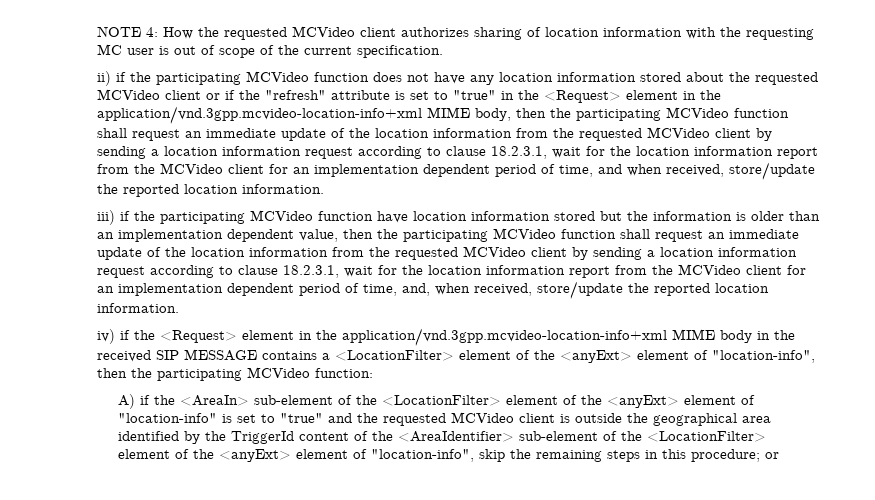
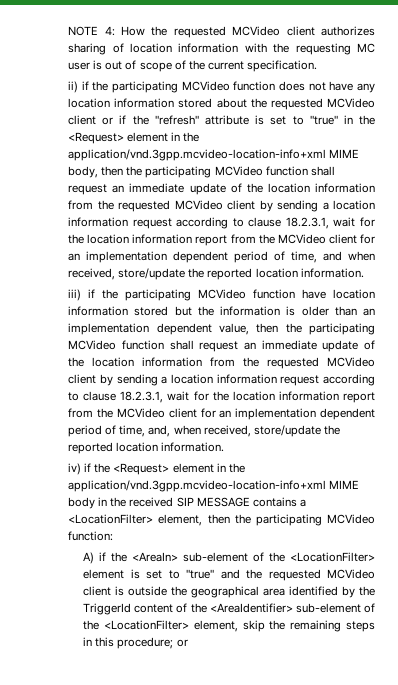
- iv) if the <Request> element in the application/vnd.3gpp.mcvideo-location-info+xml MIME body in the received SIP MESSAGE contains a <LocationFilter> element of the <anyExt> element of "location-info", then the participating MCVideo function:
+ iv) if the <Request> element in the application/vnd.3gpp.mcvideo-location-info+xml MIME body in the received SIP MESSAGE contains a <LocationFilter> element, then the participating MCVideo function:
- A) if the <AreaIn> sub-element of the <LocationFilter> element of the <anyExt> element of "location-info" is set to "true" and the requested MCVideo client is outside the geographical area identified by the TriggerId content of the <AreaIdentifier> sub-element of the <LocationFilter> element of the <anyExt> element of "location-info", skip the remaining steps in this procedure; or
+ A) if the <AreaIn> sub-element of the <LocationFilter> element is set to "true" and the requested MCVideo client is outside the geographical area identified by the TriggerId content of the <AreaIdentifier> sub-element of the <LocationFilter> element, skip the remaining steps in this procedure; or

